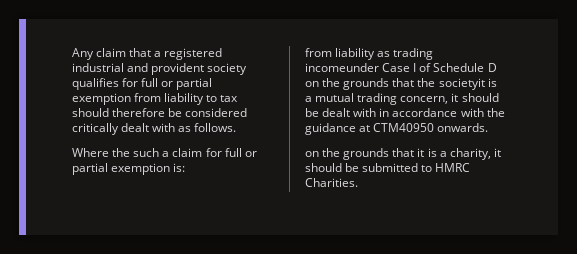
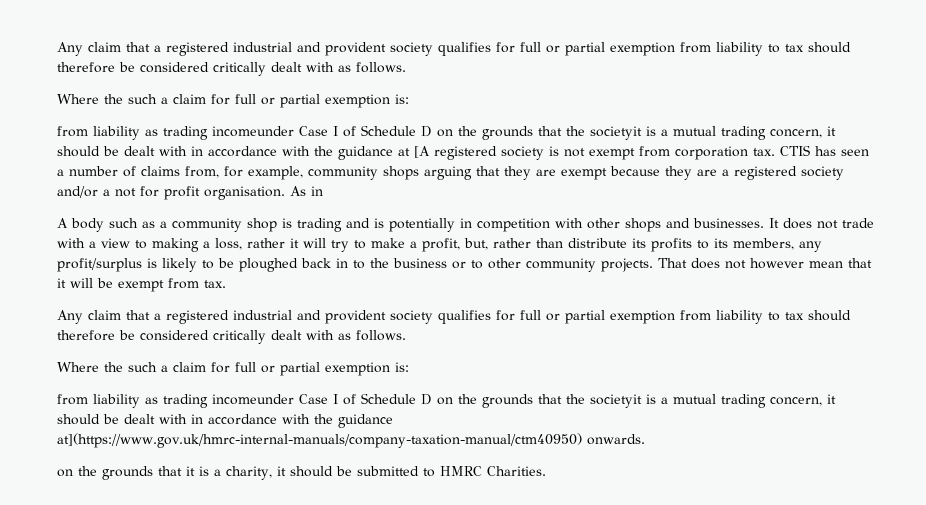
- from liability as trading incomeunder Case I of Schedule D on the grounds that the societyit is a mutual trading concern, it should be dealt with in accordance with the guidance at CTM40950 onwards.
+ from liability as trading incomeunder Case I of Schedule D on the grounds that the societyit is a mutual trading concern, it should be dealt with in accordance with the guidance at [A registered society is not exempt from corporation tax. CTIS has seen a number of claims from, for example, community shops arguing that they are exempt because they are a registered society and/or a not for profit organisation. As in
+ A body such as a community shop is trading and is potentially in competition with other shops and businesses. It does not trade with a view to making a loss, rather it will try to make a profit, but, rather than distribute its profits to its members, any profit/surplus is likely to be ploughed back in to the business or to other community projects. That does not however mean that it will be exempt from tax.
+ Any claim that a registered industrial and provident society qualifies for full or partial exemption from liability to tax should therefore be considered critically dealt with as follows.
+ Where the such a claim for full or partial exemption is:
+ from liability as trading incomeunder Case I of Schedule D on the grounds that the societyit is a mutual trading concern, it should be dealt with in accordance with the guidance at](https://www.gov.uk/hmrc-internal-manuals/company-taxation-manual/ctm40950) onwards.

